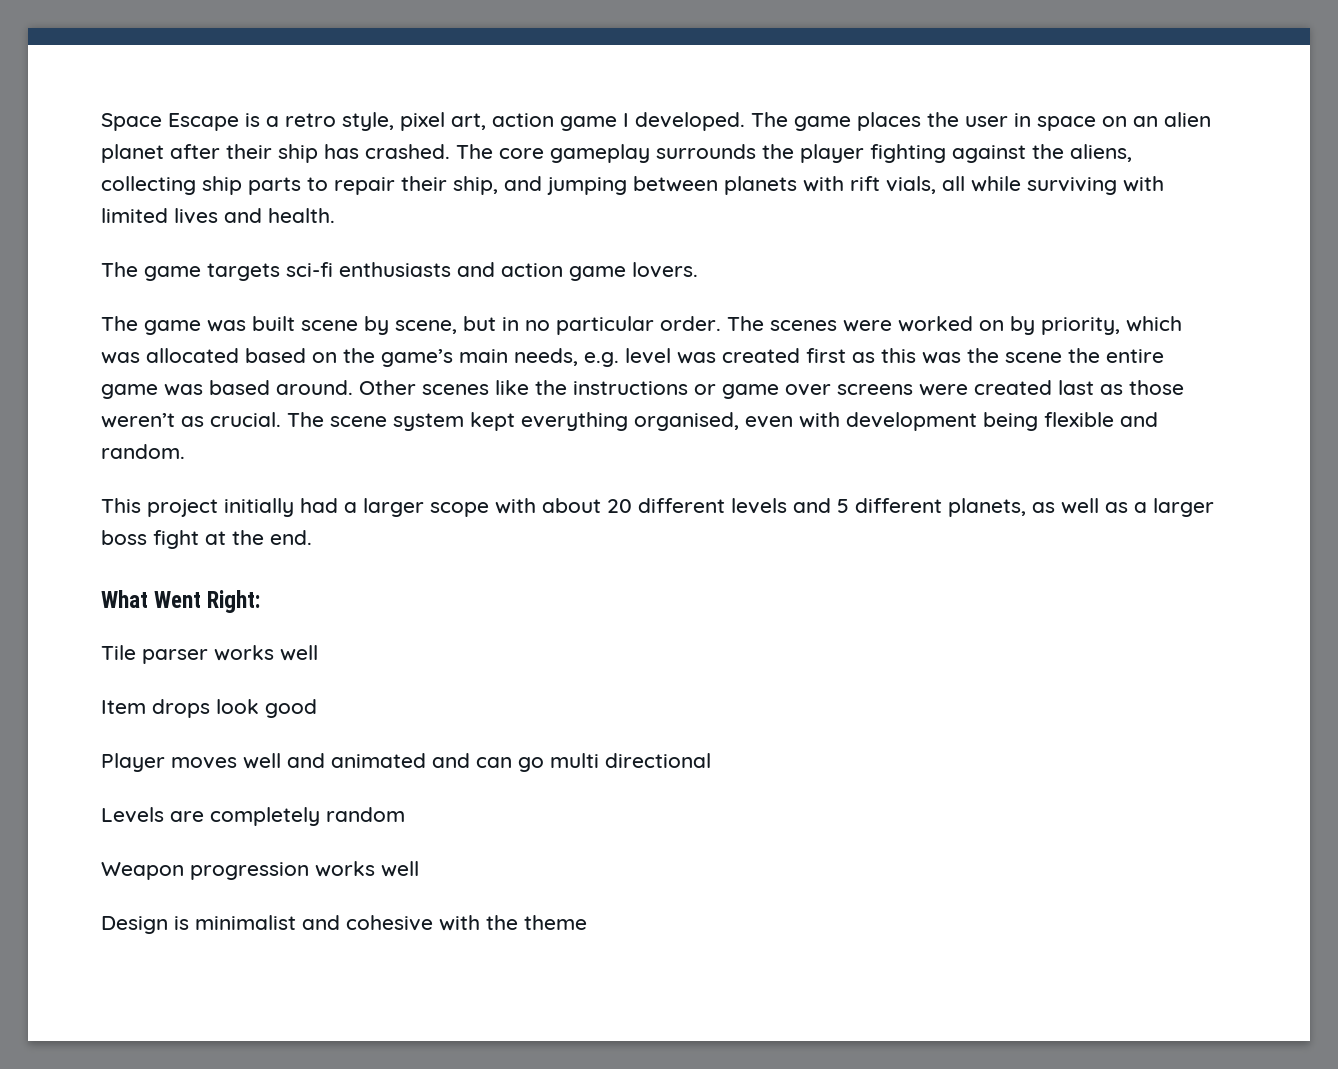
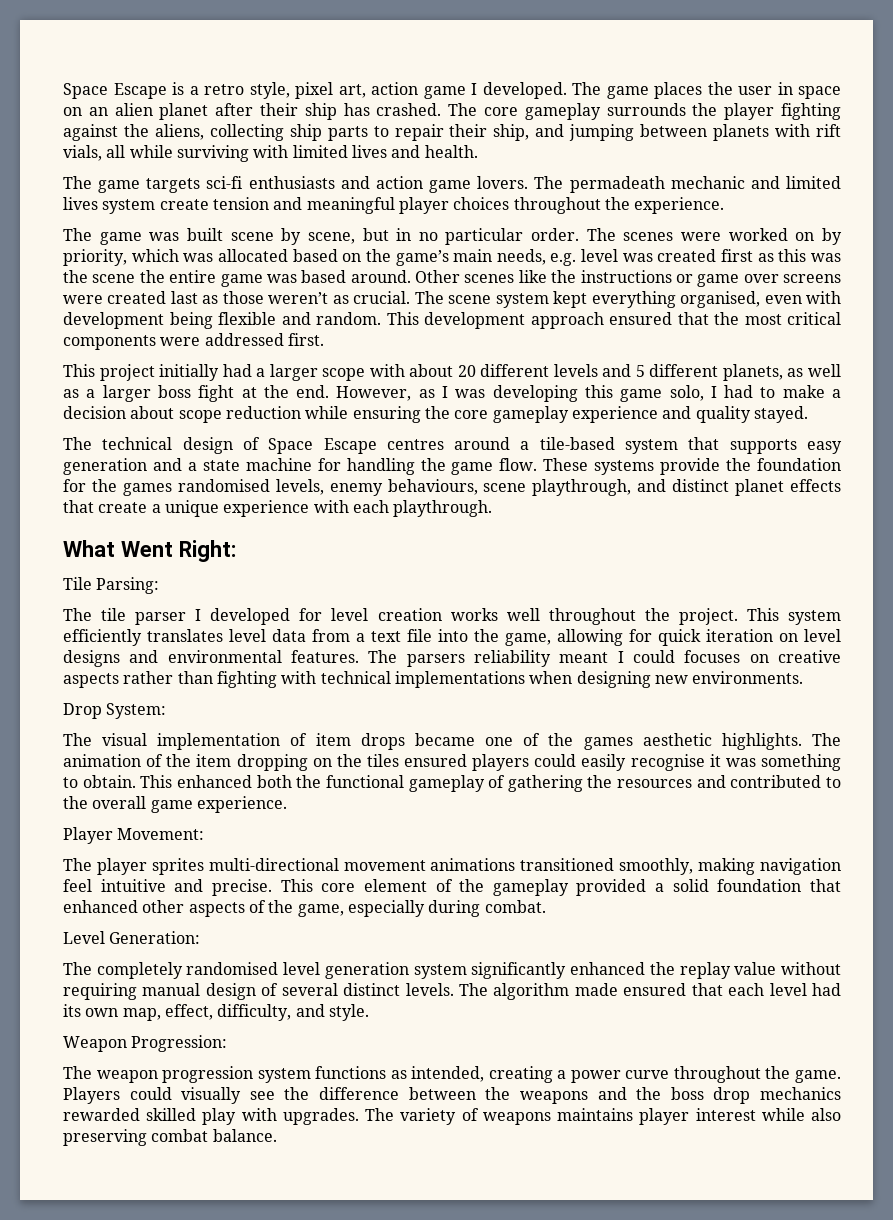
+ The permadeath mechanic and limited lives system create tension and meaningful player choices throughout the experience.
+ This development approach ensured that the most critical components were addressed first.
- This project initially had a larger scope with about 20 different levels and 5 different planets, as well as a larger boss fight at the end.
+ This project initially had a larger scope with about 20 different levels and 5 different planets, as well as a larger boss fight at the end. However, as I was developing this game solo, I had to make a decision about scope reduction while ensuring the core gameplay experience and quality stayed.
+ The technical design of Space Escape centres around a tile-based system that supports easy generation and a state machine for handling the game flow. These systems provide the foundation for the games randomised levels, enemy behaviours, scene playthrough, and distinct planet effects that create a unique experience with each playthrough.
  What Went Right:
- Tile parser works well
- Item drops look good
- Player moves well and animated and can go multi directional
- Levels are completely random
- Weapon progression works well
- Design is minimalist and cohesive with the theme
+ Tile Parsing:
+ The tile parser I developed for level creation works well throughout the project. This system efficiently translates level data from a text file into the game, allowing for quick iteration on level designs and environmental features. The parsers reliability meant I could focuses on creative aspects rather than fighting with technical implementations when designing new environments.
+ Drop System:
+ The visual implementation of item drops became one of the games aesthetic highlights. The animation of the item dropping on the tiles ensured players could easily recognise it was something to obtain. This enhanced both the functional gameplay of gathering the resources and contributed to the overall game experience.
+ Player Movement:
+ The player sprites multi-directional movement animations transitioned smoothly, making navigation feel intuitive and precise. This core element of the gameplay provided a solid foundation that enhanced other aspects of the game, especially during combat.
+ Level Generation:
+ The completely randomised level generation system significantly enhanced the replay value without requiring manual design of several distinct levels. The algorithm made ensured that each level had its own map, effect, difficulty, and style.
+ Weapon Progression:
+ The weapon progression system functions as intended, creating a power curve throughout the game. Players could visually see the difference between the weapons and the boss drop mechanics rewarded skilled play with upgrades. The variety of weapons maintains player interest while also preserving combat balance.

